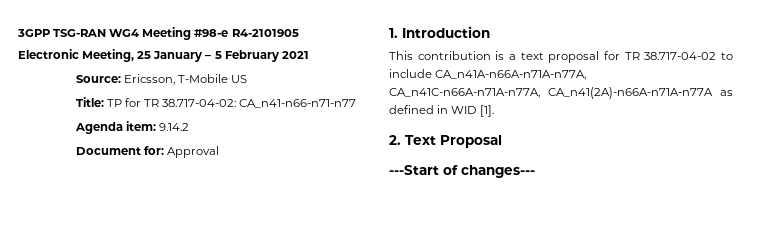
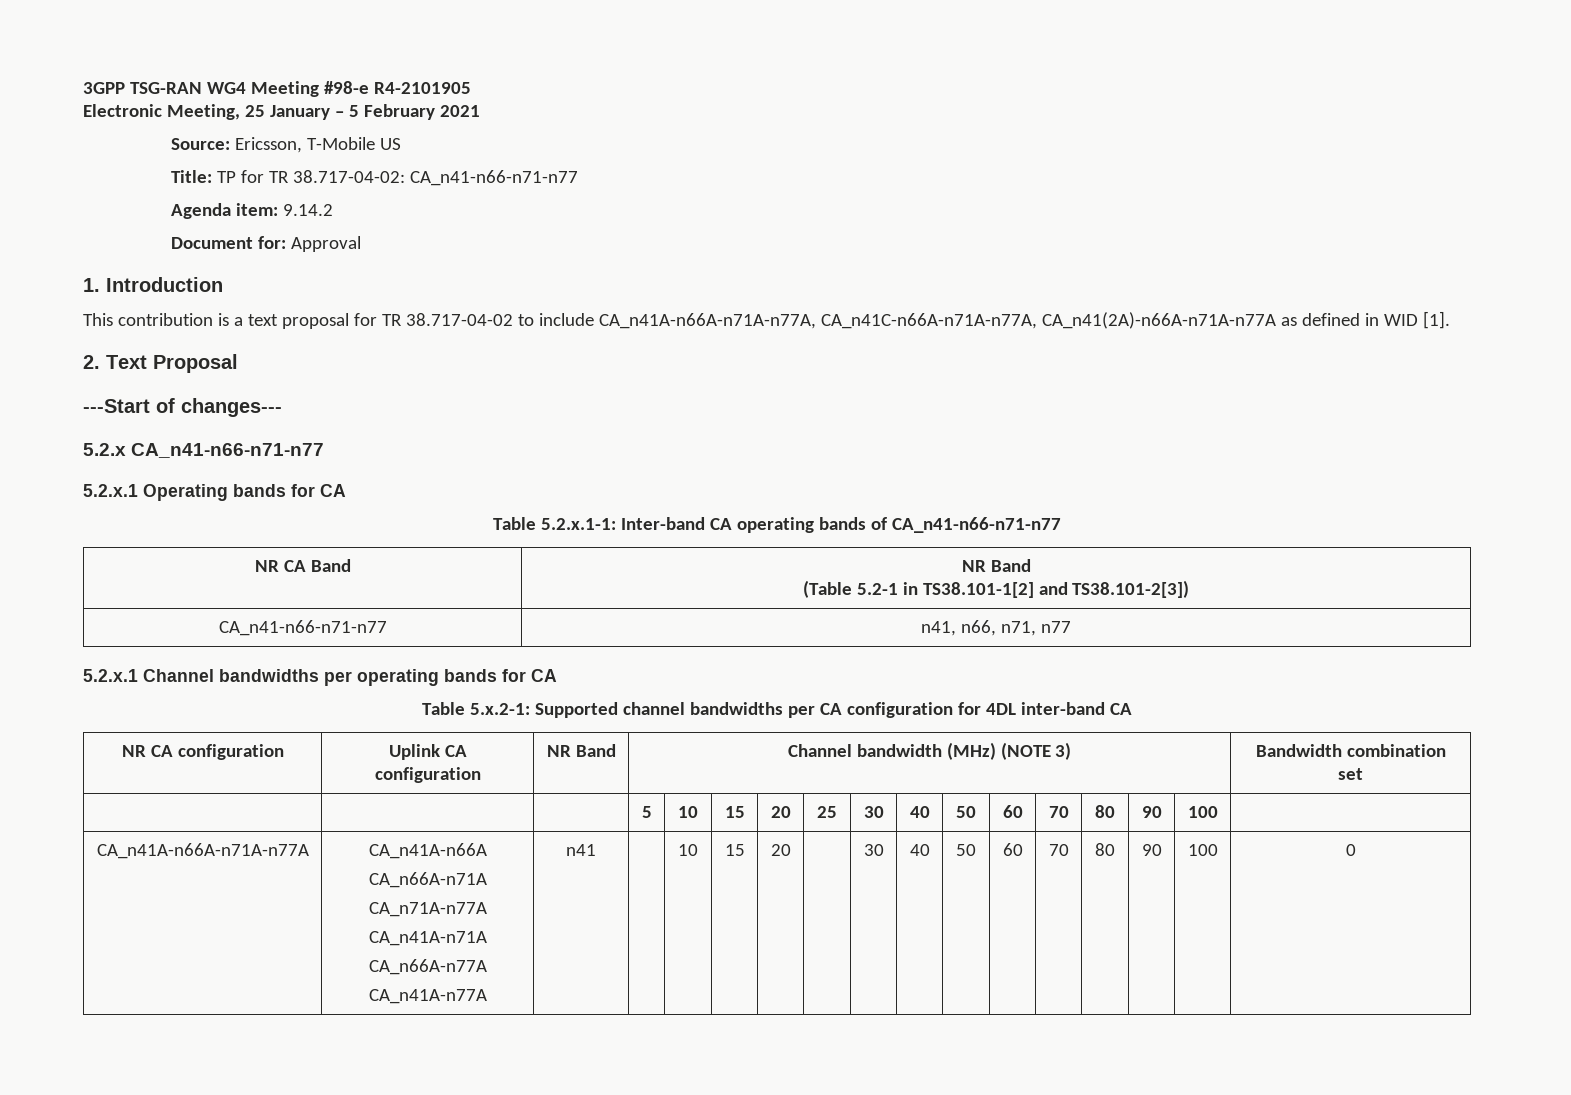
+ 5.2.x CA_n41-n66-n71-n77
+ 5.2.x.1 Operating bands for CA
+ Table 5.2.x.1-1: Inter-band CA operating bands of CA_n41-n66-n71-n77
+ NR CA Band | NR Band
+ (Table 5.2-1 in TS38.101-1[2] and TS38.101-2[3])
+ CA_n41-n66-n71-n77 | n41, n66, n71, n77
+ 5.2.x.1 Channel bandwidths per operating bands for CA
+ Table 5.x.2-1: Supported channel bandwidths per CA configuration for 4DL inter-band CA
+ NR CA configuration | Uplink CA configuration | NR Band | Channel bandwidth (MHz) (NOTE 3) | Bandwidth combination set
+ | | | 5 | 10 | 15 | 20 | 25 | 30 | 40 | 50 | 60 | 70 | 80 | 90 | 100 |
+ CA_n41A-n66A-n71A-n77A | CA_n41A-n66A
+ CA_n66A-n71A
+ CA_n71A-n77A
+ CA_n41A-n71A
+ CA_n66A-n77A
+ CA_n41A-n77A | n41 | | 10 | 15 | 20 | | 30 | 40 | 50 | 60 | 70 | 80 | 90 | 100 | 0

